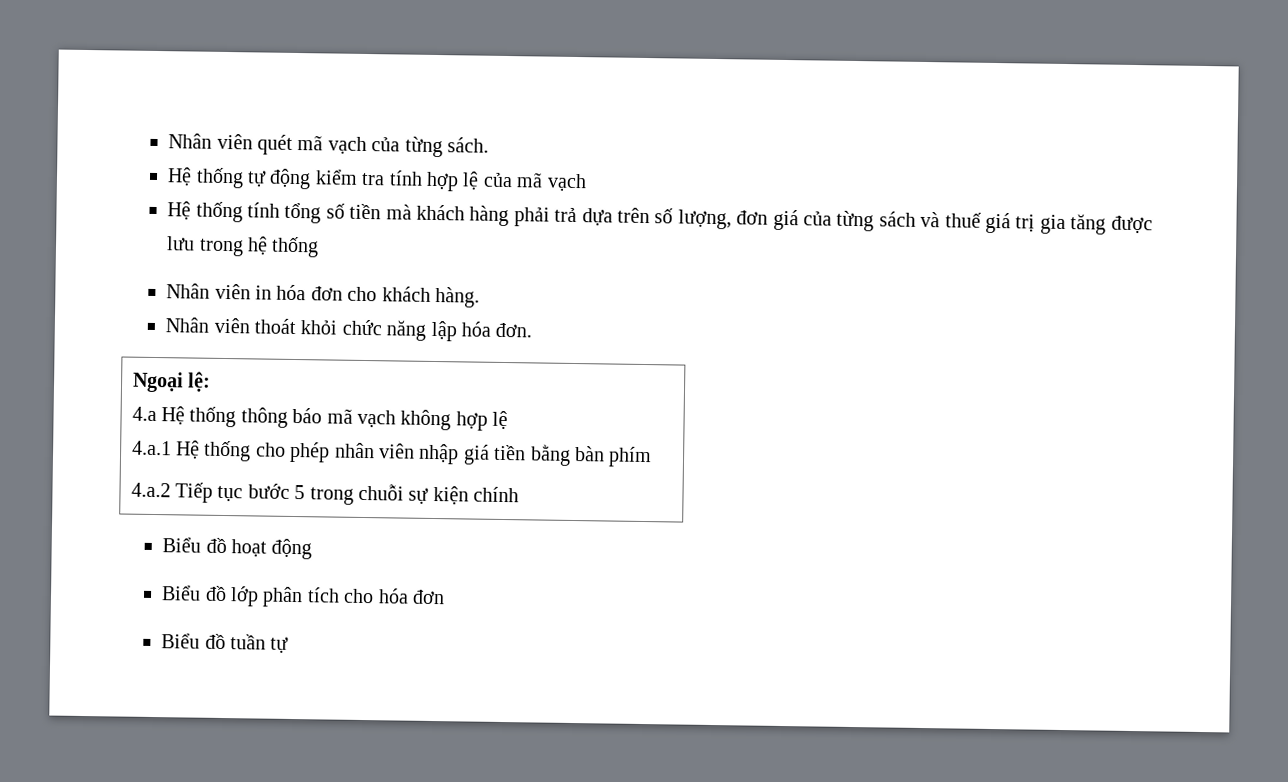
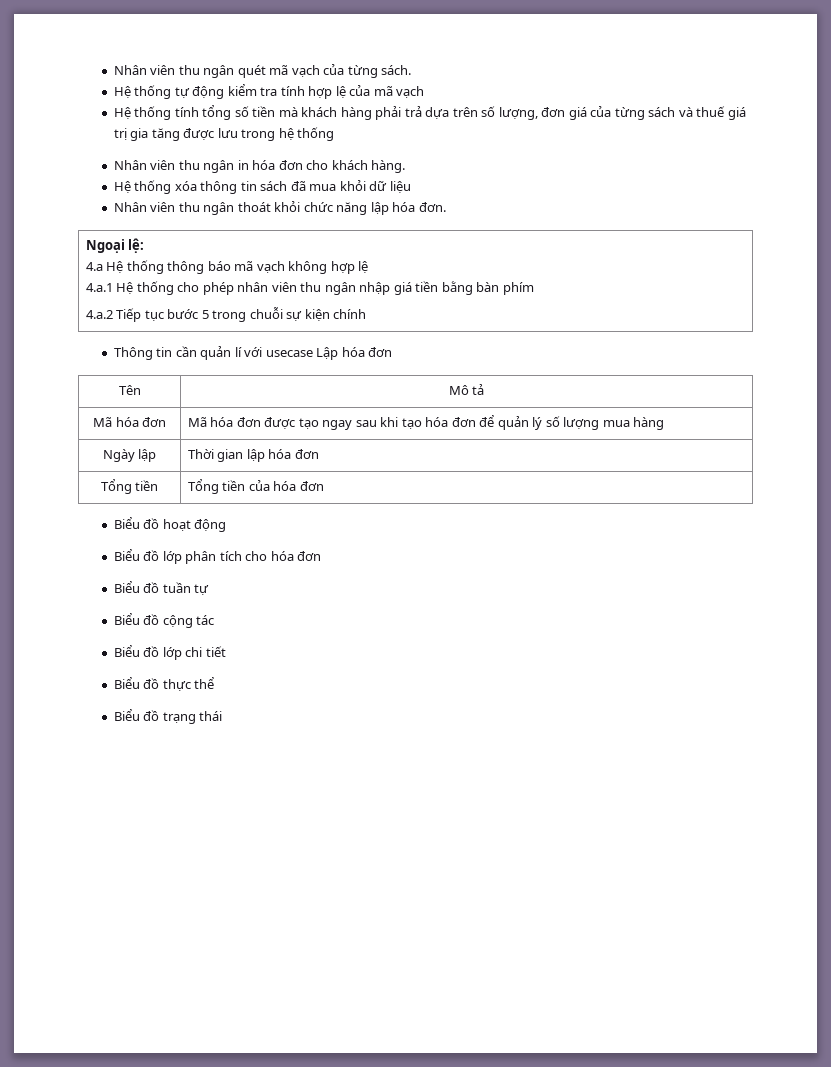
- Nhân viên quét mã vạch của từng sách.
+ Nhân viên thu ngân quét mã vạch của từng sách.
- Nhân viên in hóa đơn cho khách hàng.
+ Nhân viên thu ngân in hóa đơn cho khách hàng.
- Nhân viên thoát khỏi chức năng lập hóa đơn.
+ Hệ thống xóa thông tin sách đã mua khỏi dữ liệu
+ Nhân viên thu ngân thoát khỏi chức năng lập hóa đơn.
  Ngoại lệ:
  4.a Hệ thống thông báo mã vạch không hợp lệ
- 4.a.1 Hệ thống cho phép nhân viên nhập giá tiền bằng bàn phím
+ 4.a.1 Hệ thống cho phép nhân viên thu ngân nhập giá tiền bằng bàn phím
+ Thông tin cần quản lí với usecase Lập hóa đơn
+ Tên | Mô tả
+ Mã hóa đơn | Mã hóa đơn được tạo ngay sau khi tạo hóa đơn để quản lý số lượng mua hàng
+ Ngày lập | Thời gian lập hóa đơn
+ Tổng tiền | Tổng tiền của hóa đơn
+ Biểu đồ cộng tác
+ Biểu đồ lớp chi tiết
+ Biểu đồ thực thể
+ Biểu đồ trạng thái

